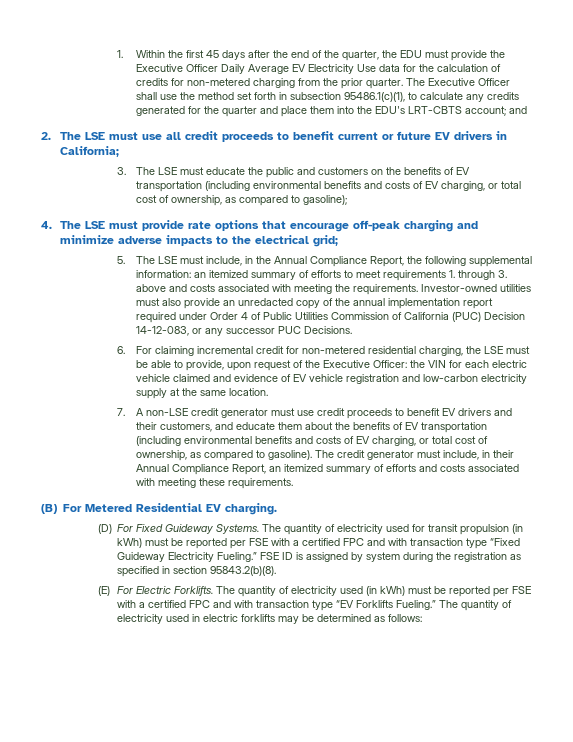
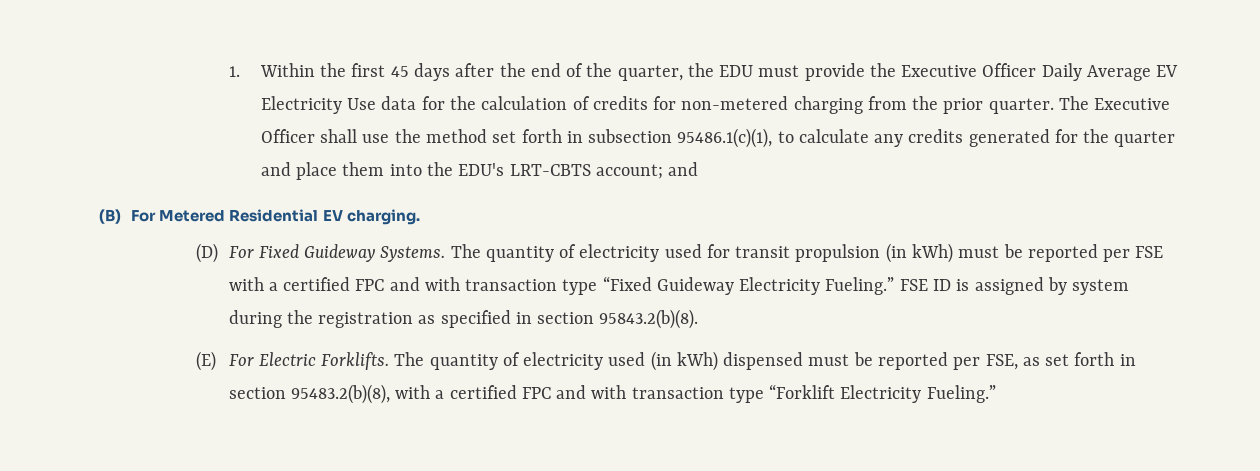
- 2. The LSE must use all credit proceeds to benefit current or future EV drivers in California;
- 3. The LSE must educate the public and customers on the benefits of EV transportation (including environmental benefits and costs of EV charging, or total cost of ownership, as compared to gasoline);
- 4. The LSE must provide rate options that encourage off-peak charging and minimize adverse impacts to the electrical grid;
- 5. The LSE must include, in the Annual Compliance Report, the following supplemental information: an itemized summary of efforts to meet requirements 1. through 3. above and costs associated with meeting the requirements. Investor-owned utilities must also provide an unredacted copy of the annual implementation report required under Order 4 of Public Utilities Commission of California (PUC) Decision 14-12-083, or any successor PUC Decisions.
- 6. For claiming incremental credit for non-metered residential charging, the LSE must be able to provide, upon request of the Executive Officer: the VIN for each electric vehicle claimed and evidence of EV vehicle registration and low-carbon electricity supply at the same location.
- 7. A non-LSE credit generator must use credit proceeds to benefit EV drivers and their customers, and educate them about the benefits of EV transportation (including environmental benefits and costs of EV charging, or total cost of ownership, as compared to gasoline). The credit generator must include, in their Annual Compliance Report, an itemized summary of efforts and costs associated with meeting these requirements.
- The quantity of electricity used (in kWh) must be reported per FSE with a certified FPC and with transaction type “EV Forklifts Fueling.” The quantity of electricity used in electric forklifts may be determined as follows:
+ The quantity of electricity used (in kWh) dispensed must be reported per FSE, as set forth in section 95483.2(b)(8), with a certified FPC and with transaction type “Forklift Electricity Fueling.”

